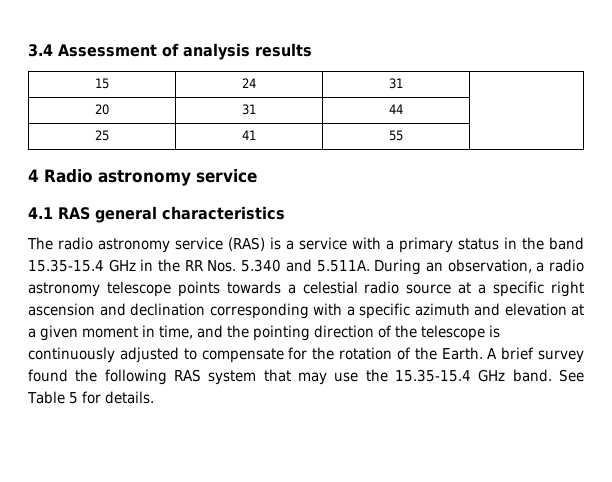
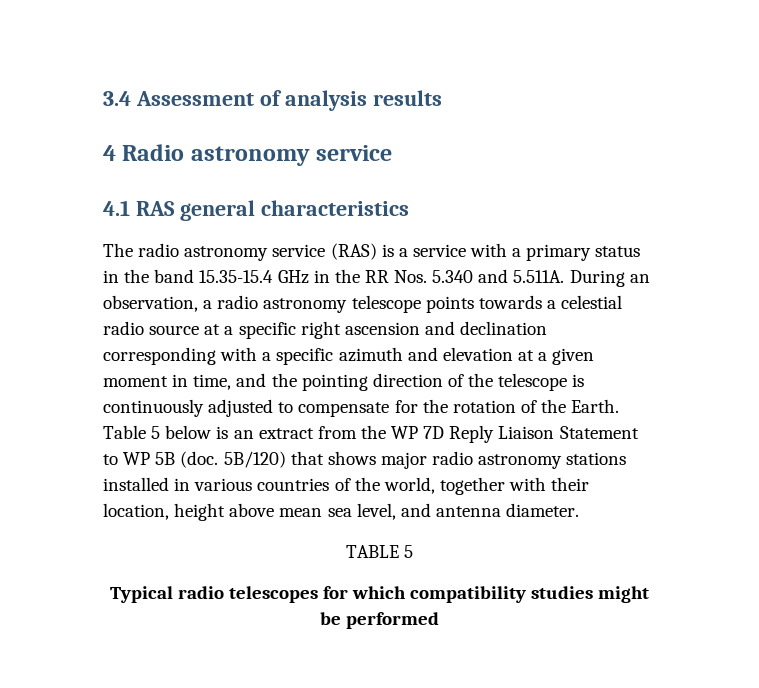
- 15 | 24 | 31 |
- 20 | 31 | 44 |
- 25 | 41 | 55 |
- A brief survey found the following RAS system that may use the 15.35-15.4 GHz band. See Table 5 for details.
+ Table 5 below is an extract from the WP 7D Reply Liaison Statement to WP 5B (doc. 5B/120) that shows major radio astronomy stations installed in various countries of the world, together with their location, height above mean sea level, and antenna diameter.
+ TABLE 5
+ Typical radio telescopes for which compatibility studies might be performed

